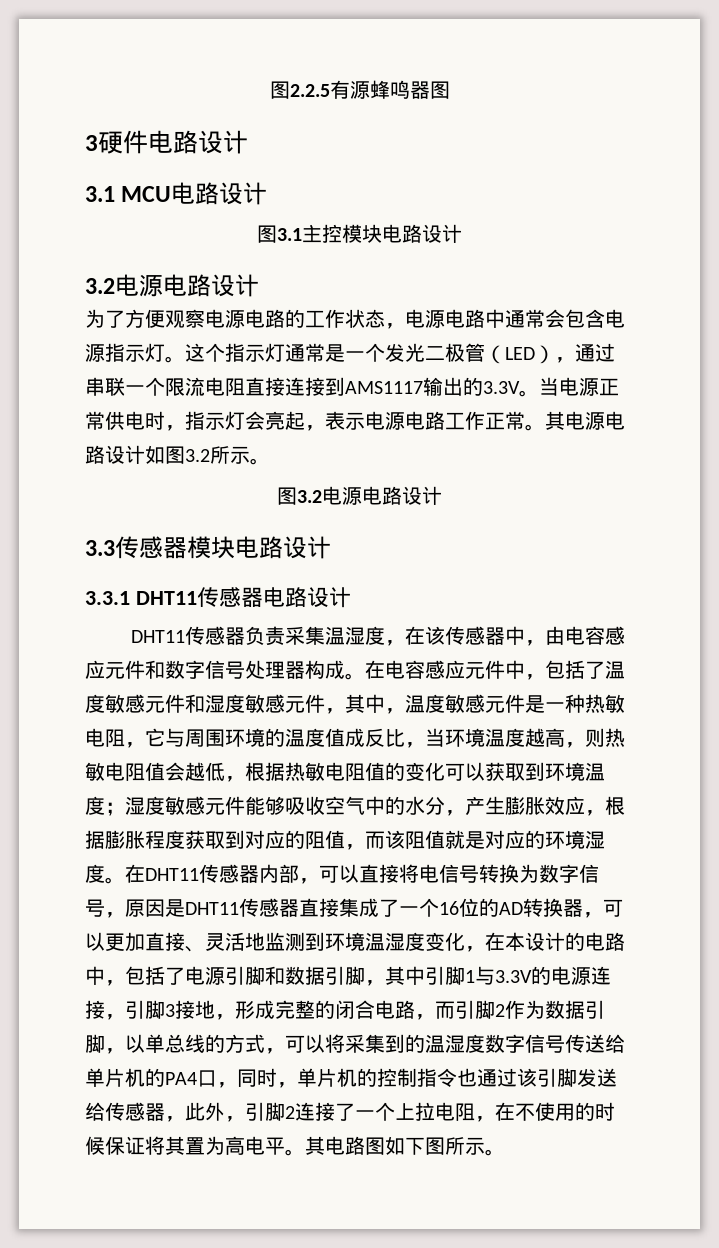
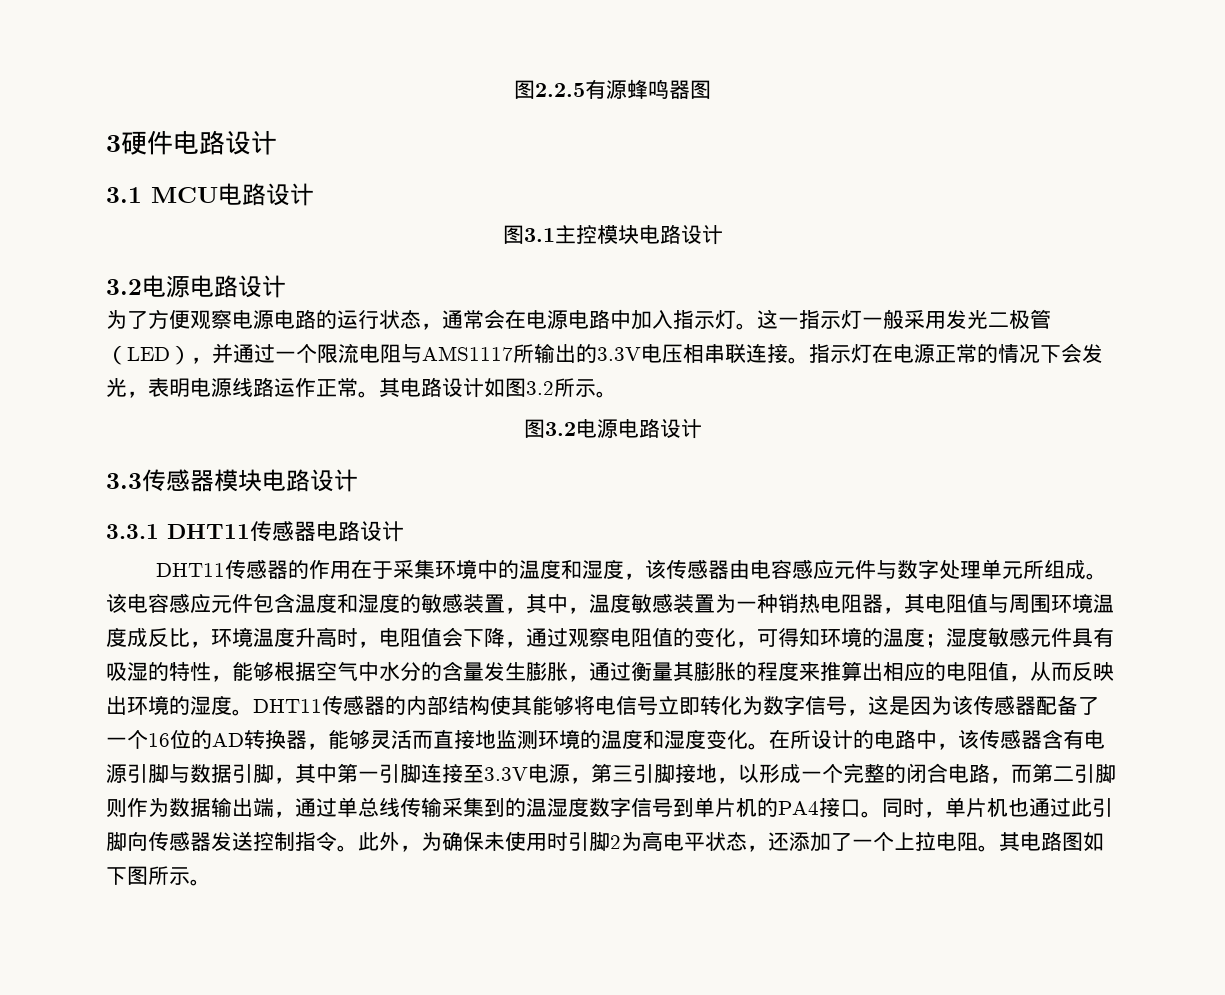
- 为了方便观察电源电路的工作状态，电源电路中通常会包含电源指示灯。这个指示灯通常是一个发光二极管（LED），通过串联一个限流电阻直接连接到AMS1117输出的3.3V。当电源正常供电时，指示灯会亮起，表示电源电路工作正常。
+ 为了方便观察电源电路的运行状态，通常会在电源电路中加入指示灯。这一指示灯一般采用发光二极管（LED），并通过一个限流电阻与AMS1117所输出的3.3V电压相串联连接。指示灯在电源正常的情况下会发光，表明电源线路运作正常。
- 其电源电路设计如图3.2所示。
+ 其电路设计如图3.2所示。
- DHT11传感器负责采集温湿度，在该传感器中，由电容感应元件和数字信号处理器构成。在电容感应元件中，包括了温度敏感元件和湿度敏感元件，其中，温度敏感元件是一种热敏电阻，它与周围环境的温度值成反比，当环境温度越高，则热敏电阻值会越低，根据热敏电阻值的变化可以获取到环境温度；湿度敏感元件能够吸收空气中的水分，产生膨胀效应，根据膨胀程度获取到对应的阻值，而该阻值就是对应的环境湿度。在DHT11传感器内部，可以直接将电信号转换为数字信号，原因是DHT11传感器直接集成了一个16位的AD转换器，可以更加直接、灵活地监测到环境温湿度变化，在本设计的电路中，包括了电源引脚和数据引脚，其中引脚1与3.3V的电源连接，引脚3接地，形成完整的闭合电路，而引脚2作为数据引脚，以单总线的方式，可以将采集到的温湿度数字信号传送给单片机的PA4口，同时，单片机的控制指令也通过该引脚发送给传感器，此外，引脚2连接了一个上拉电阻，在不使用的时候保证将其置为高电平。
+ DHT11传感器的作用在于采集环境中的温度和湿度，该传感器由电容感应元件与数字处理单元所组成。该电容感应元件包含温度和湿度的敏感装置，其中，温度敏感装置为一种销热电阻器，其电阻值与周围环境温度成反比，环境温度升高时，电阻值会下降，通过观察电阻值的变化，可得知环境的温度；湿度敏感元件具有吸湿的特性，能够根据空气中水分的含量发生膨胀，通过衡量其膨胀的程度来推算出相应的电阻值，从而反映出环境的湿度。DHT11传感器的内部结构使其能够将电信号立即转化为数字信号，这是因为该传感器配备了一个16位的AD转换器，能够灵活而直接地监测环境的温度和湿度变化。在所设计的电路中，该传感器含有电源引脚与数据引脚，其中第一引脚连接至3.3V电源，第三引脚接地，以形成一个完整的闭合电路，而第二引脚则作为数据输出端，通过单总线传输采集到的温湿度数字信号到单片机的PA4接口。同时，单片机也通过此引脚向传感器发送控制指令。此外，为确保未使用时引脚2为高电平状态，还添加了一个上拉电阻。

